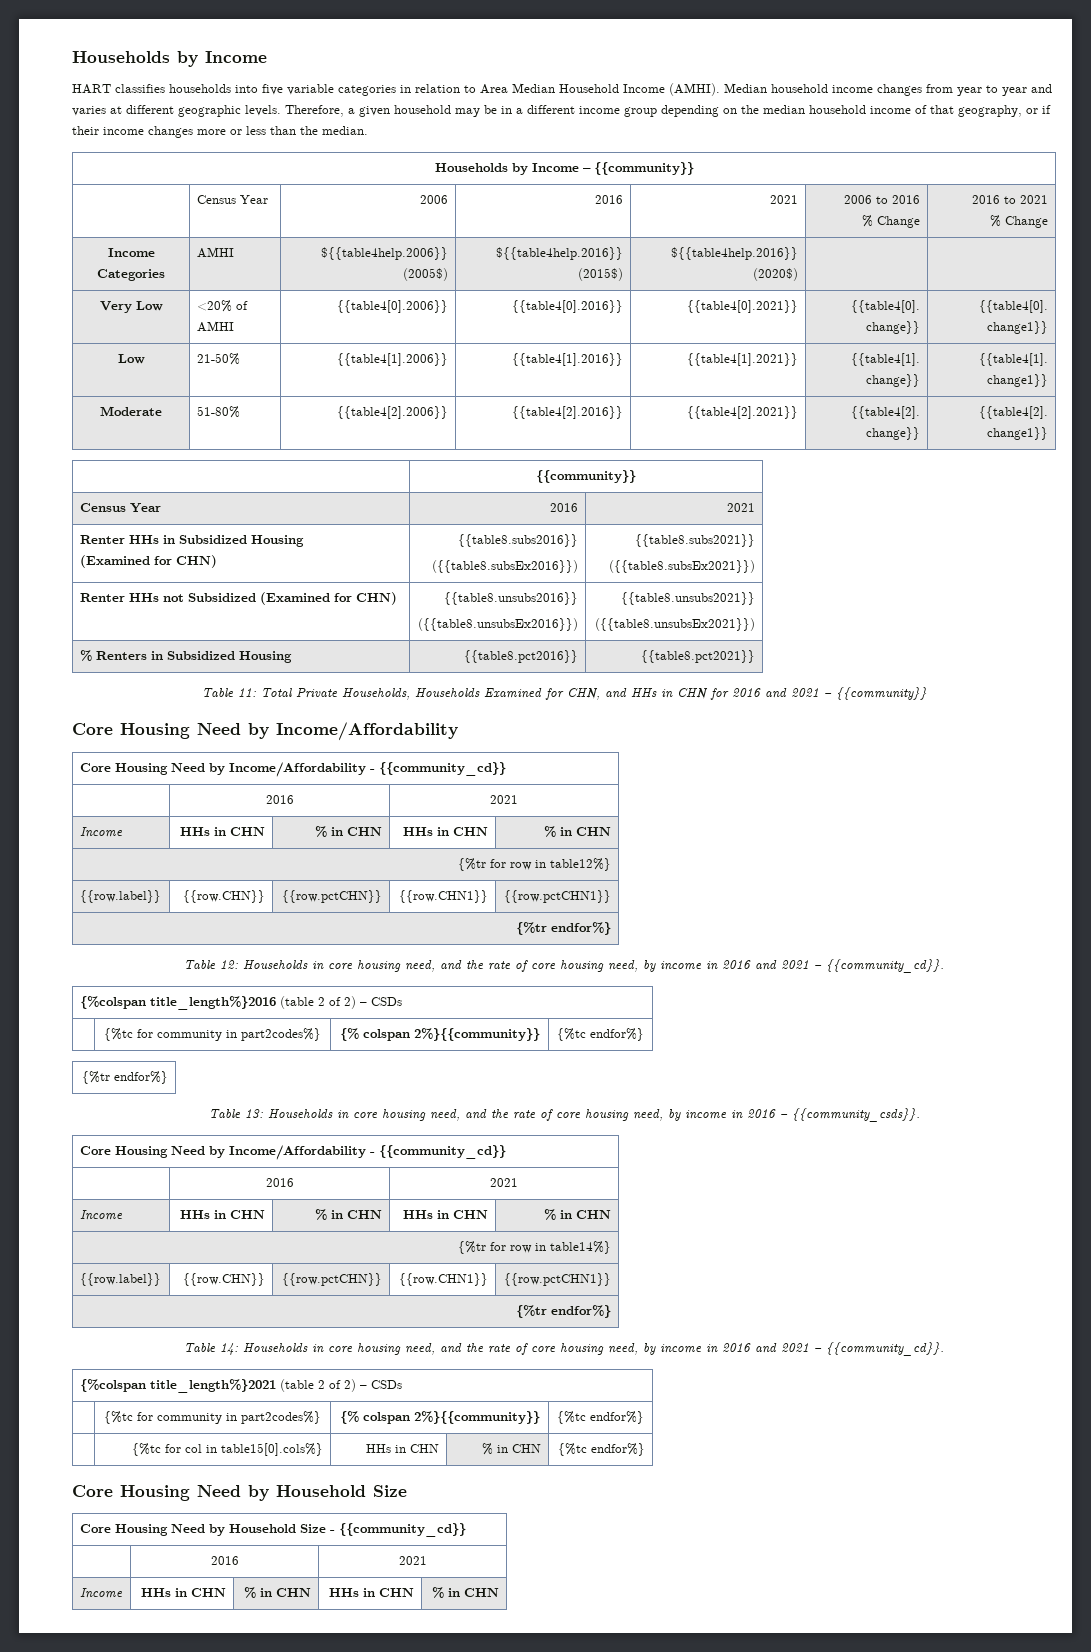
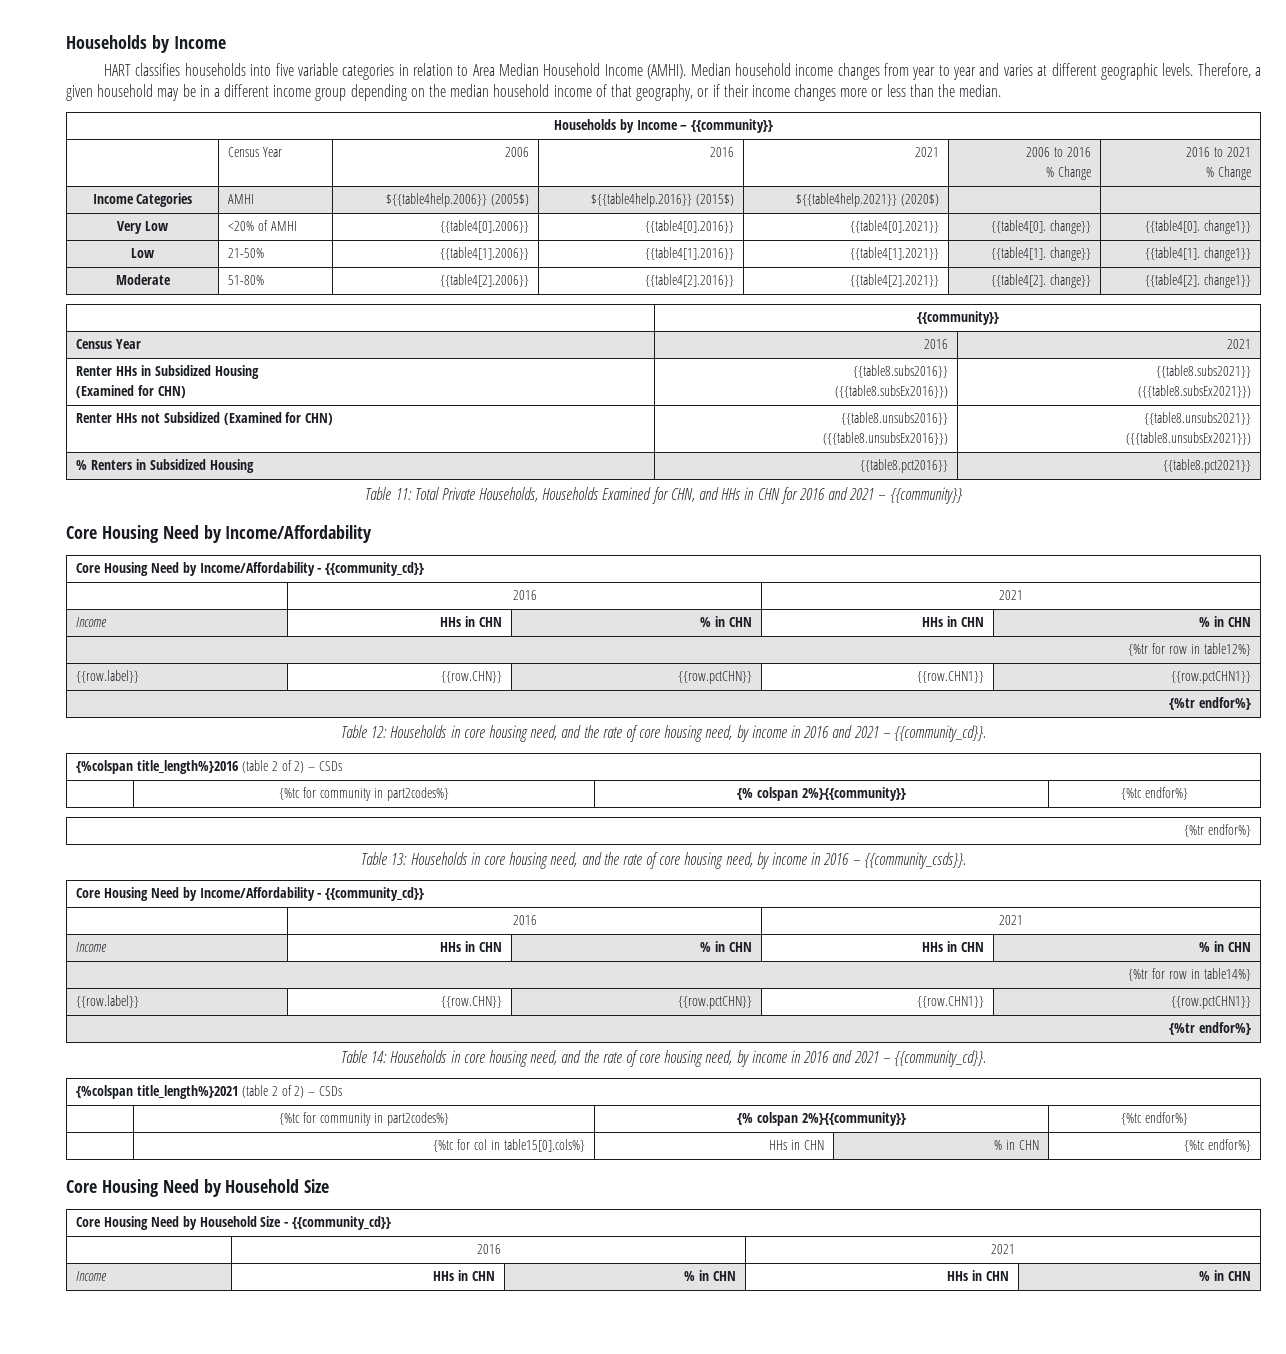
- Income Categories | AMHI | ${{table4help.2006}} (2005$) | ${{table4help.2016}} (2015$) | ${{table4help.2016}} (2020$) | |
+ Income Categories | AMHI | ${{table4help.2006}} (2005$) | ${{table4help.2016}} (2015$) | ${{table4help.2021}} (2020$) | |

